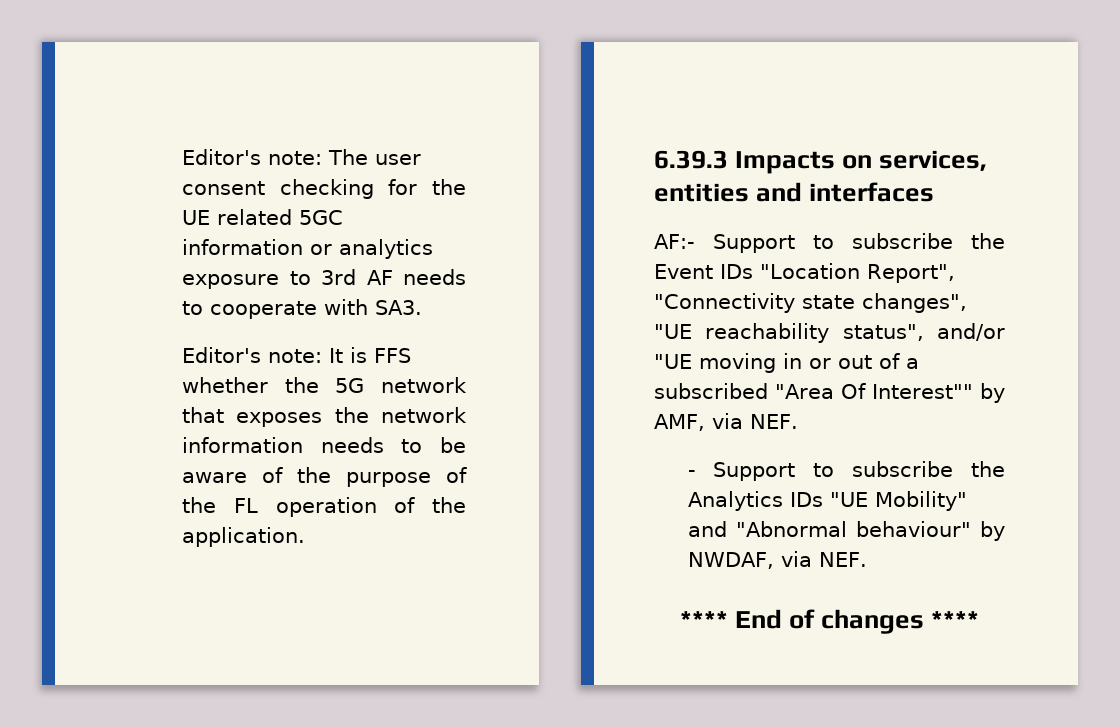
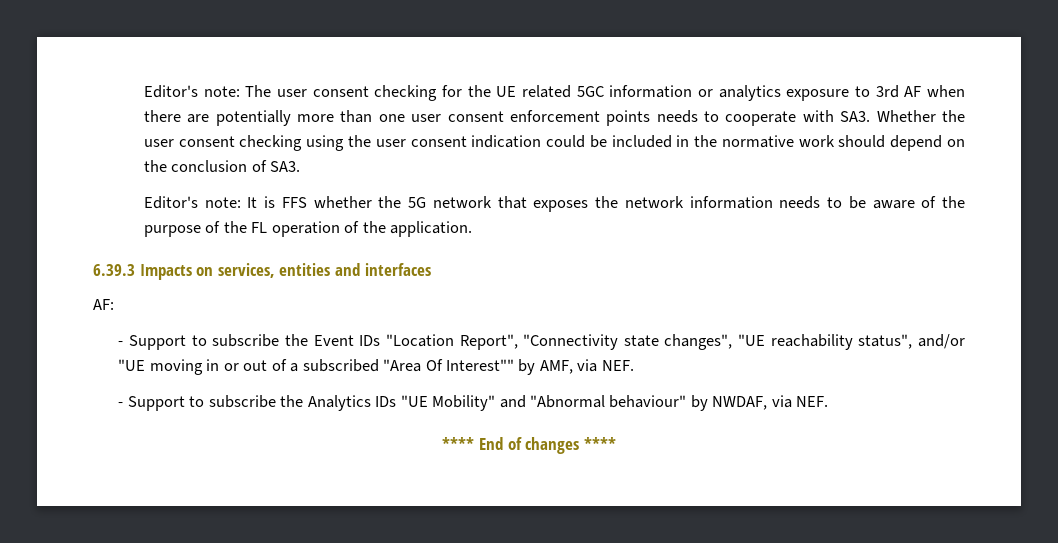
- Editor's note: The user consent checking for the UE related 5GC information or analytics exposure to 3rd AF needs to cooperate with SA3.
+ Editor's note: The user consent checking for the UE related 5GC information or analytics exposure to 3rd AF when there are potentially more than one user consent enforcement points needs to cooperate with SA3. Whether the user consent checking using the user consent indication could be included in the normative work should depend on the conclusion of SA3.
- AF:- Support to subscribe the Event IDs "Location Report", "Connectivity state changes", "UE reachability status", and/or "UE moving in or out of a subscribed "Area Of Interest"" by AMF, via NEF.
+ AF:
+ - Support to subscribe the Event IDs "Location Report", "Connectivity state changes", "UE reachability status", and/or "UE moving in or out of a subscribed "Area Of Interest"" by AMF, via NEF.

